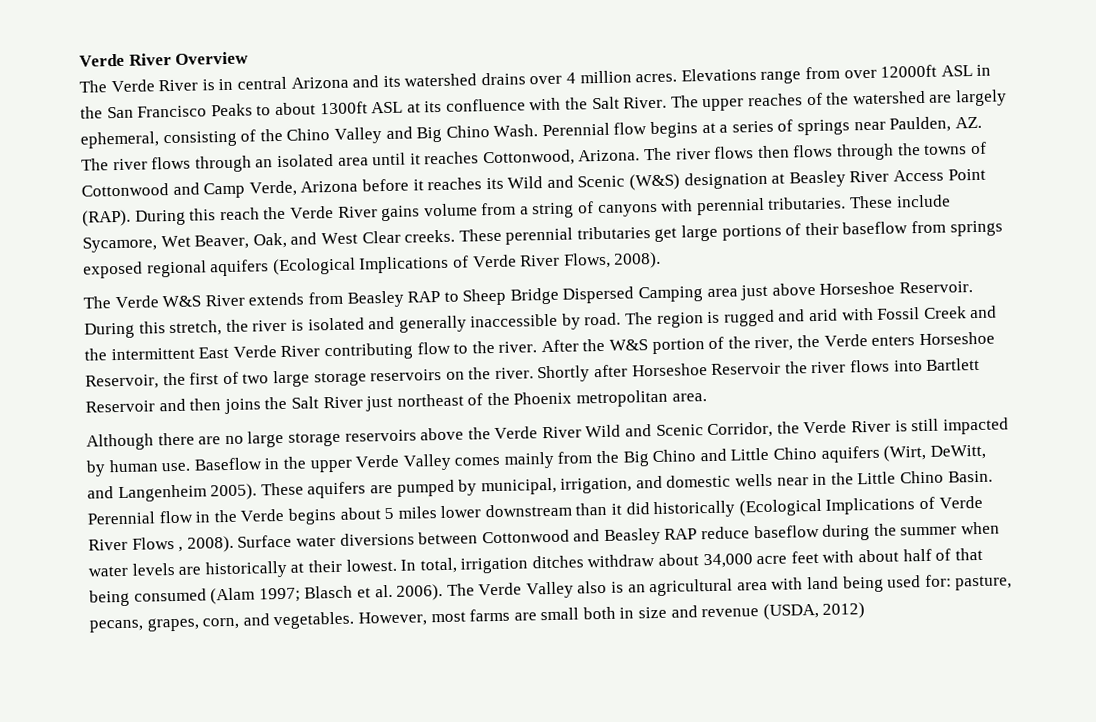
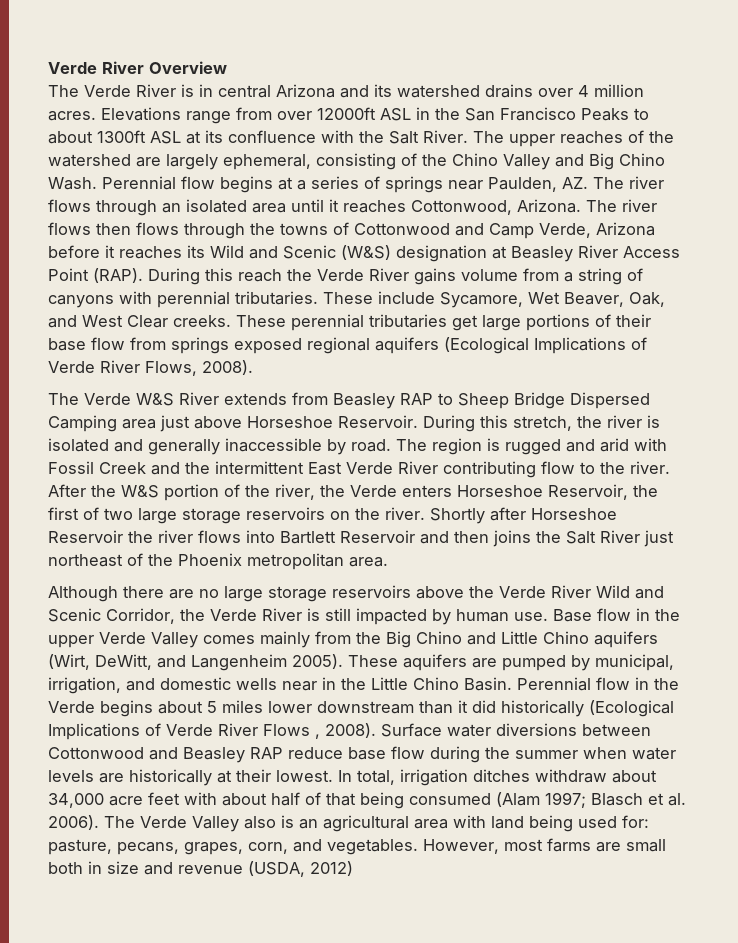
- These perennial tributaries get large portions of their baseflow from springs exposed regional aquifers (Ecological Implications of Verde River Flows, 2008).
+ These perennial tributaries get large portions of their base flow from springs exposed regional aquifers (Ecological Implications of Verde River Flows, 2008).
- Baseflow in the upper Verde Valley comes mainly from the Big Chino and Little Chino aquifers (Wirt, DeWitt, and Langenheim 2005).
+ Base flow in the upper Verde Valley comes mainly from the Big Chino and Little Chino aquifers (Wirt, DeWitt, and Langenheim 2005).
- Surface water diversions between Cottonwood and Beasley RAP reduce baseflow during the summer when water levels are historically at their lowest.
+ Surface water diversions between Cottonwood and Beasley RAP reduce base flow during the summer when water levels are historically at their lowest.

